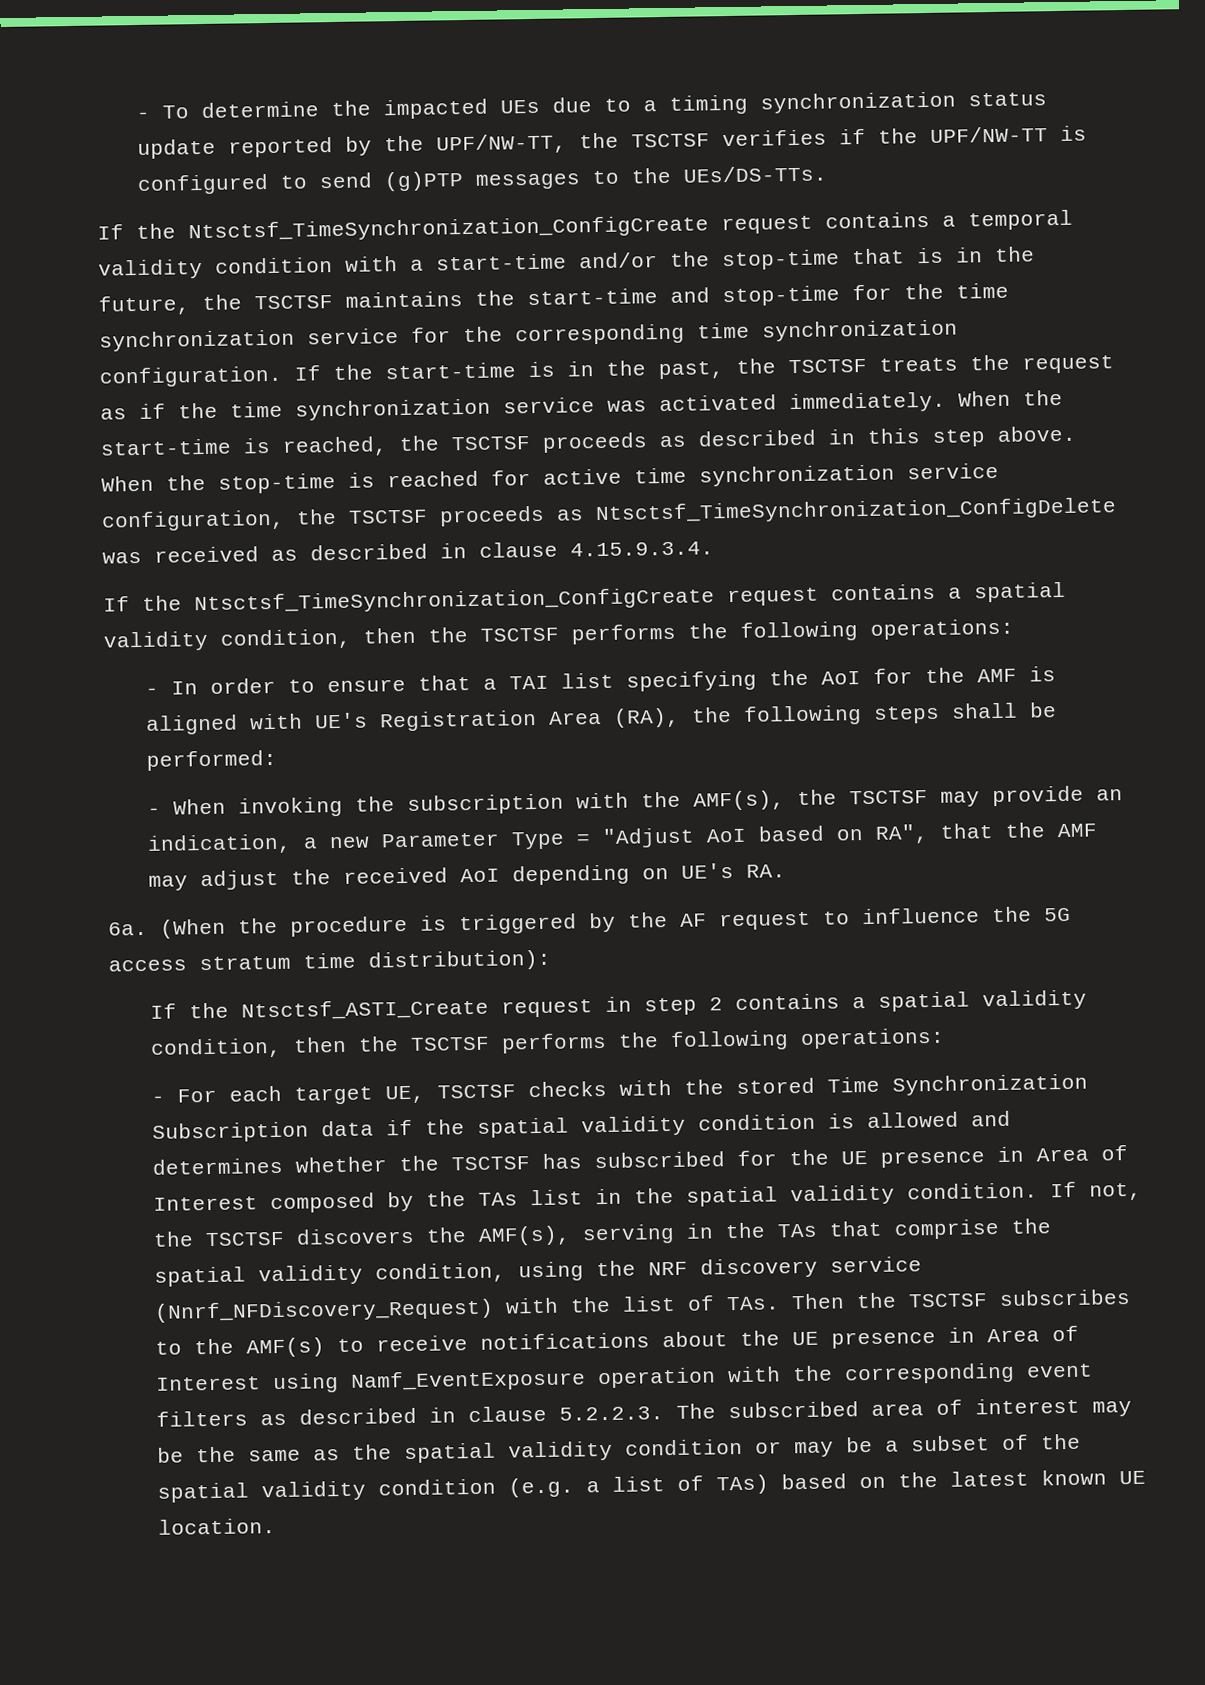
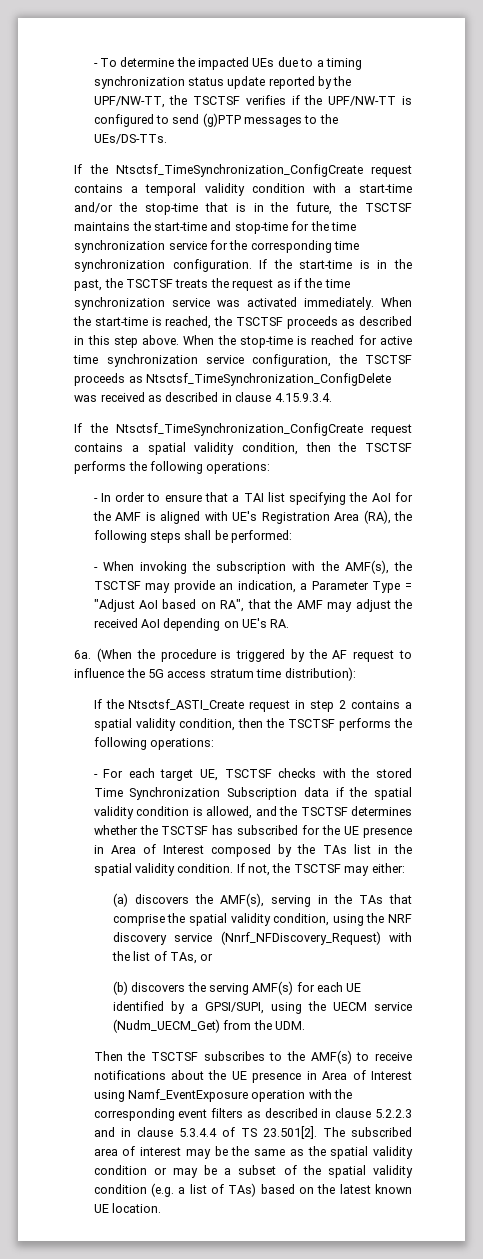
- - When invoking the subscription with the AMF(s), the TSCTSF may provide an indication, a new Parameter Type = "Adjust AoI based on RA", that the AMF may adjust the received AoI depending on UE's RA.
+ - When invoking the subscription with the AMF(s), the TSCTSF may provide an indication, a Parameter Type = "Adjust AoI based on RA", that the AMF may adjust the received AoI depending on UE's RA.
- - For each target UE, TSCTSF checks with the stored Time Synchronization Subscription data if the spatial validity condition is allowed and determines whether the TSCTSF has subscribed for the UE presence in Area of Interest composed by the TAs list in the spatial validity condition.
+ - For each target UE, TSCTSF checks with the stored Time Synchronization Subscription data if the spatial validity condition is allowed, and the TSCTSF determines whether the TSCTSF has subscribed for the UE presence in Area of Interest composed by the TAs list in the spatial validity condition.
- If not, the TSCTSF discovers the AMF(s), serving in the TAs that comprise the spatial validity condition, using the NRF discovery service (Nnrf_NFDiscovery_Request) with the list of TAs. Then the TSCTSF subscribes to the AMF(s) to receive notifications about the UE presence in Area of Interest using Namf_EventExposure operation with the corresponding event filters as described in clause 5.2.2.3. The subscribed area of interest may be the same as the spatial validity condition or may be a subset of the spatial validity condition (e.g. a list of TAs) based on the latest known UE location.
+ If not, the TSCTSF may either:
+ (a) discovers the AMF(s), serving in the TAs that comprise the spatial validity condition, using the NRF discovery service (Nnrf_NFDiscovery_Request) with the list of TAs, or
+ (b) discovers the serving AMF(s) for each UE identified by a GPSI/SUPI, using the UECM service (Nudm_UECM_Get) from the UDM.
+ Then the TSCTSF subscribes to the AMF(s) to receive notifications about the UE presence in Area of Interest using Namf_EventExposure operation with the corresponding event filters as described in clause 5.2.2.3 and in clause 5.3.4.4 of TS 23.501[2]. The subscribed area of interest may be the same as the spatial validity condition or may be a subset of the spatial validity condition (e.g. a list of TAs) based on the latest known UE location.

